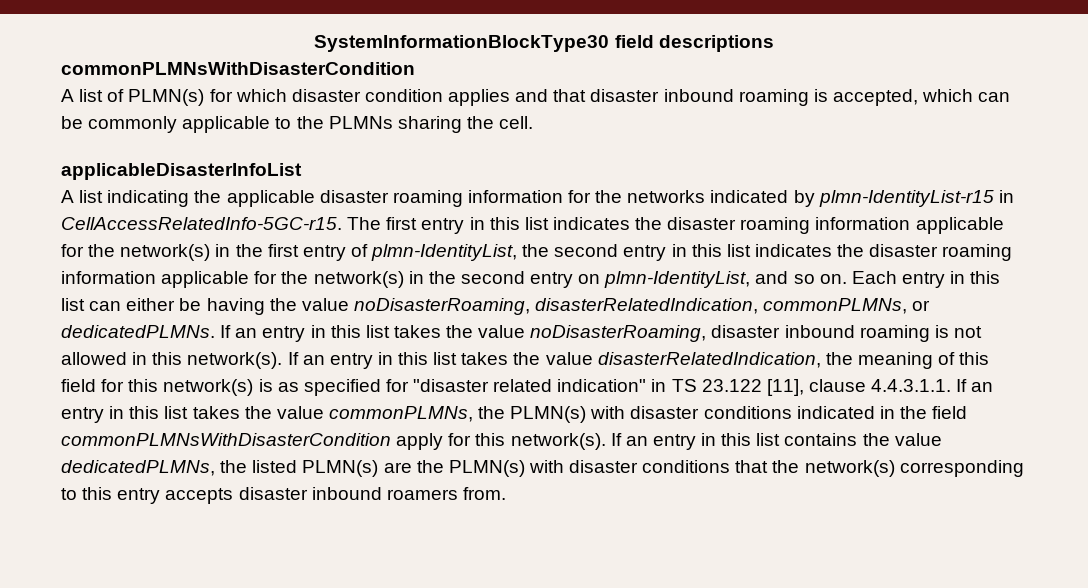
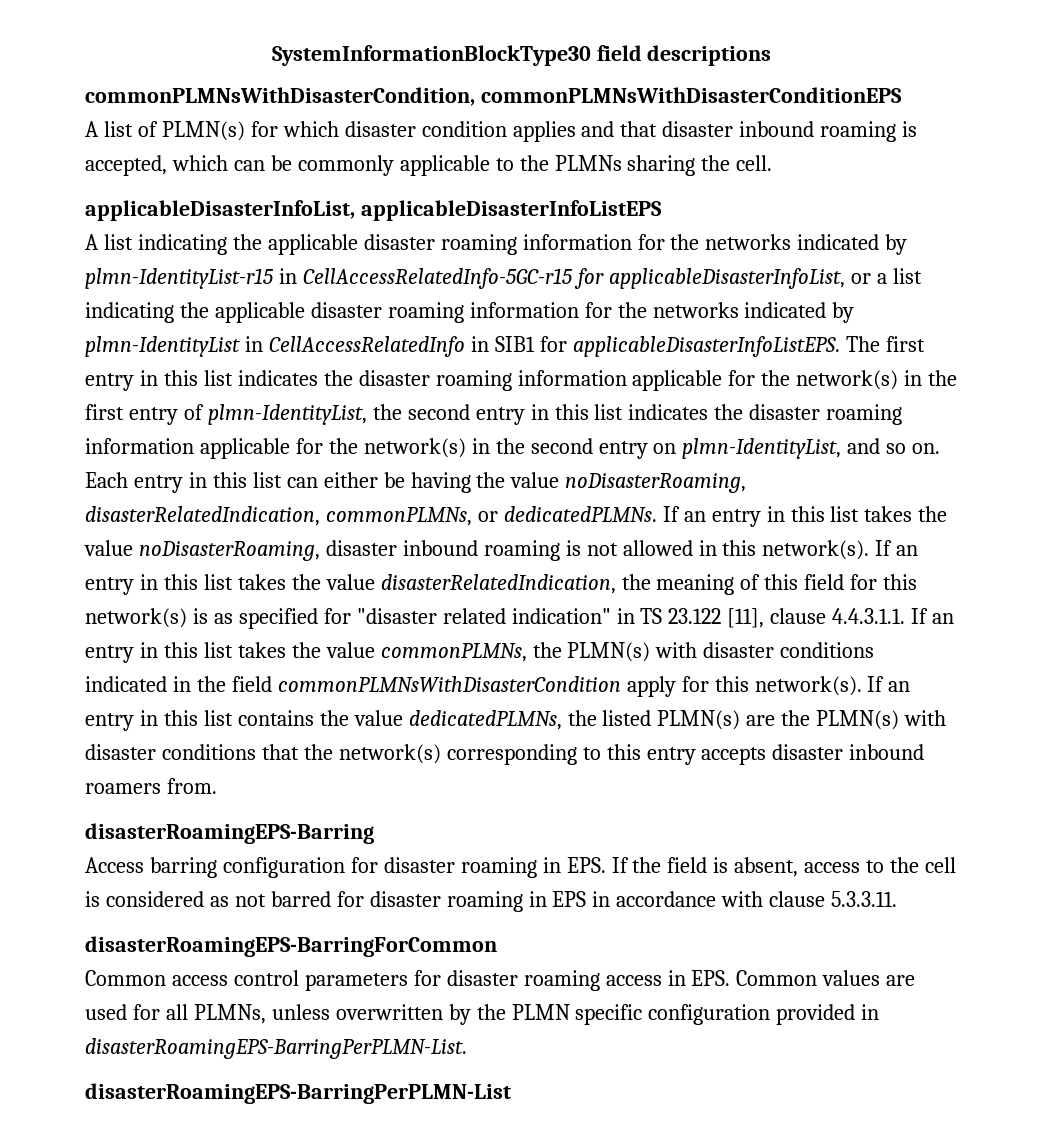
  SystemInformationBlockType30 field descriptions
- commonPLMNsWithDisasterCondition
+ commonPLMNsWithDisasterCondition, commonPLMNsWithDisasterConditionEPS
- applicableDisasterInfoList
+ applicableDisasterInfoList, applicableDisasterInfoListEPS
- A list indicating the applicable disaster roaming information for the networks indicated by plmn-IdentityList-r15 in CellAccessRelatedInfo-5GC-r15.
+ A list indicating the applicable disaster roaming information for the networks indicated by plmn-IdentityList-r15 in CellAccessRelatedInfo-5GC-r15 for applicableDisasterInfoList, or a list indicating the applicable disaster roaming information for the networks indicated by plmn-IdentityList in CellAccessRelatedInfo in SIB1 for applicableDisasterInfoListEPS.
+ disasterRoamingEPS-Barring
+ Access barring configuration for disaster roaming in EPS. If the field is absent, access to the cell is considered as not barred for disaster roaming in EPS in accordance with clause 5.3.3.11.
+ disasterRoamingEPS-BarringForCommon
+ Common access control parameters for disaster roaming access in EPS. Common values are used for all PLMNs, unless overwritten by the PLMN specific configuration provided in disasterRoamingEPS-BarringPerPLMN-List.
+ disasterRoamingEPS-BarringPerPLMN-List

